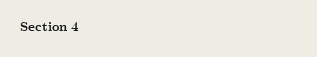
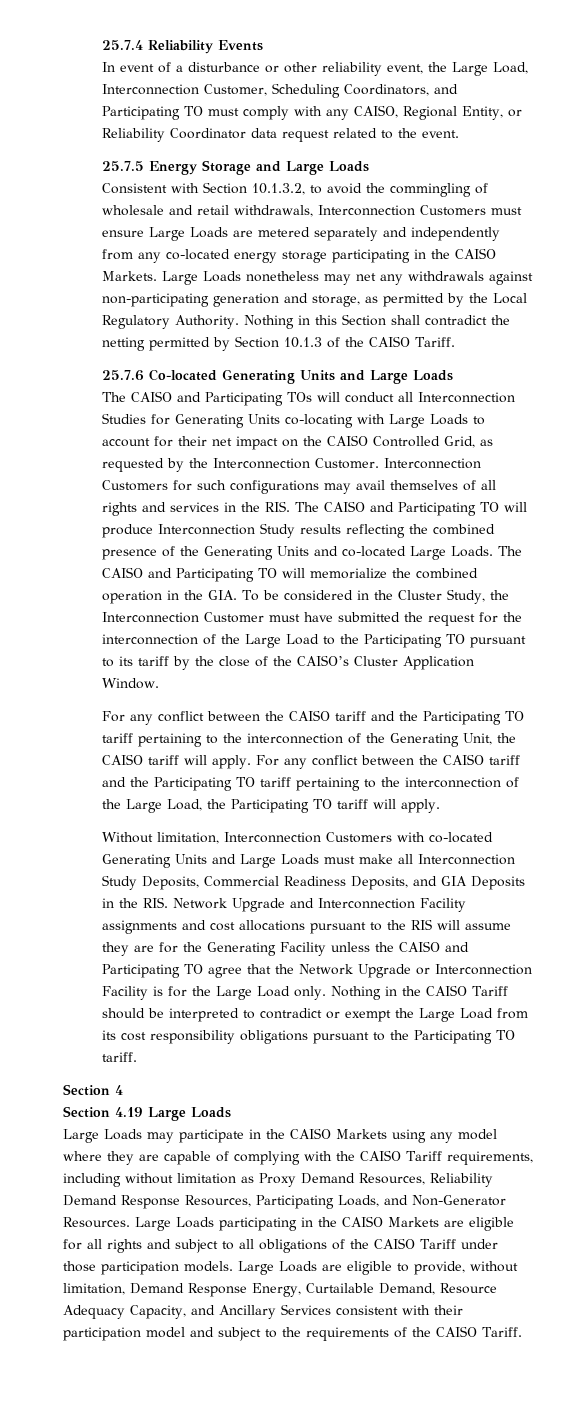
+ 25.7.4 Reliability Events
+ In event of a disturbance or other reliability event, the Large Load, Interconnection Customer, Scheduling Coordinators, and Participating TO must comply with any CAISO, Regional Entity, or Reliability Coordinator data request related to the event.
+ 25.7.5 Energy Storage and Large Loads
+ Consistent with Section 10.1.3.2, to avoid the commingling of wholesale and retail withdrawals, Interconnection Customers must ensure Large Loads are metered separately and independently from any co-located energy storage participating in the CAISO Markets. Large Loads nonetheless may net any withdrawals against non-participating generation and storage, as permitted by the Local Regulatory Authority. Nothing in this Section shall contradict the netting permitted by Section 10.1.3 of the CAISO Tariff.
+ 25.7.6 Co-located Generating Units and Large Loads
+ The CAISO and Participating TOs will conduct all Interconnection Studies for Generating Units co-locating with Large Loads to account for their net impact on the CAISO Controlled Grid, as requested by the Interconnection Customer. Interconnection Customers for such configurations may avail themselves of all rights and services in the RIS. The CAISO and Participating TO will produce Interconnection Study results reflecting the combined presence of the Generating Units and co-located Large Loads. The CAISO and Participating TO will memorialize the combined operation in the GIA. To be considered in the Cluster Study, the Interconnection Customer must have submitted the request for the interconnection of the Large Load to the Participating TO pursuant to its tariff by the close of the CAISO’s Cluster Application Window.
+ For any conflict between the CAISO tariff and the Participating TO tariff pertaining to the interconnection of the Generating Unit, the CAISO tariff will apply. For any conflict between the CAISO tariff and the Participating TO tariff pertaining to the interconnection of the Large Load, the Participating TO tariff will apply.
+ Without limitation, Interconnection Customers with co-located Generating Units and Large Loads must make all Interconnection Study Deposits, Commercial Readiness Deposits, and GIA Deposits in the RIS. Network Upgrade and Interconnection Facility assignments and cost allocations pursuant to the RIS will assume they are for the Generating Facility unless the CAISO and Participating TO agree that the Network Upgrade or Interconnection Facility is for the Large Load only. Nothing in the CAISO Tariff should be interpreted to contradict or exempt the Large Load from its cost responsibility obligations pursuant to the Participating TO tariff.
  Section 4
+ Section 4.19 Large Loads
+ Large Loads may participate in the CAISO Markets using any model where they are capable of complying with the CAISO Tariff requirements, including without limitation as Proxy Demand Resources, Reliability Demand Response Resources, Participating Loads, and Non-Generator Resources. Large Loads participating in the CAISO Markets are eligible for all rights and subject to all obligations of the CAISO Tariff under those participation models. Large Loads are eligible to provide, without limitation, Demand Response Energy, Curtailable Demand, Resource Adequacy Capacity, and Ancillary Services consistent with their participation model and subject to the requirements of the CAISO Tariff.

